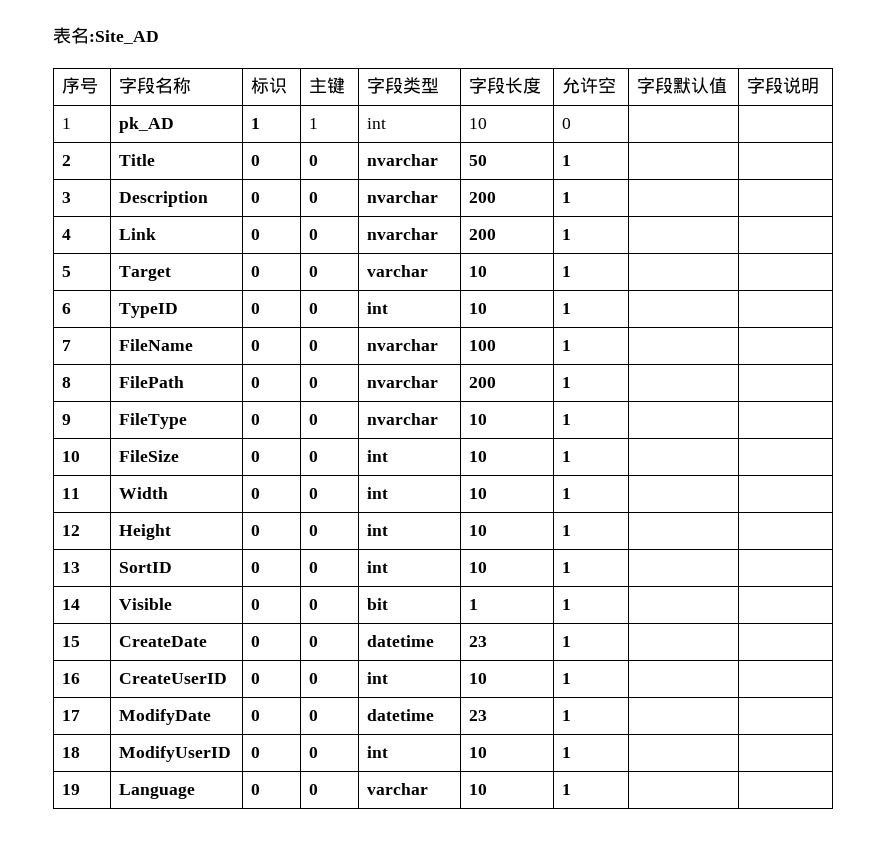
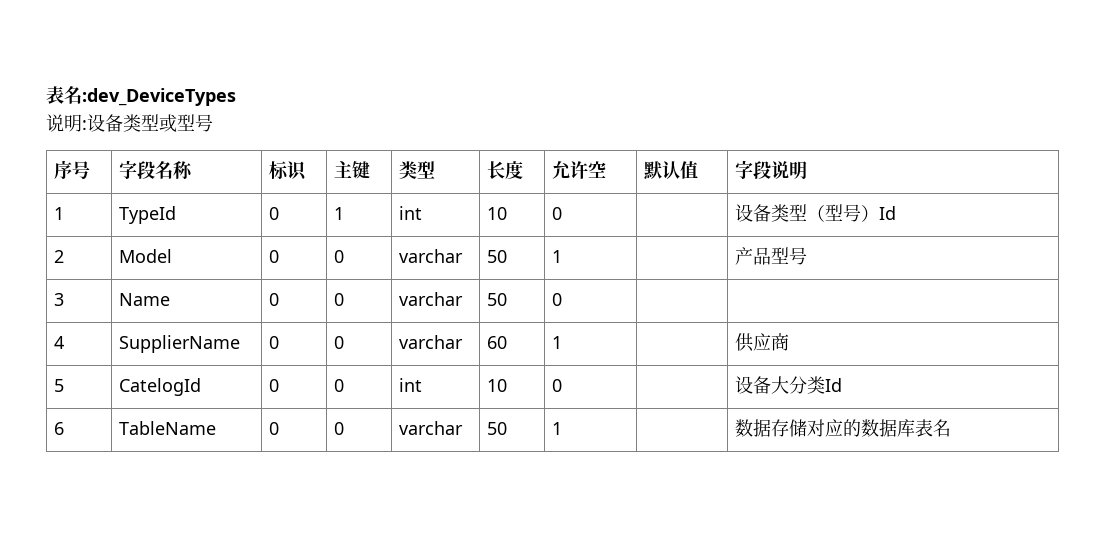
- 表名:Site_AD
+ 表名:dev_DeviceTypes
+ 说明:设备类型或型号
- 序号 | 字段名称 | 标识 | 主键 | 字段类型 | 字段长度 | 允许空 | 字段默认值 | 字段说明
+ 序号 | 字段名称 | 标识 | 主键 | 类型 | 长度 | 允许空 | 默认值 | 字段说明
- 1 | pk_AD | 1 | 1 | int | 10 | 0 | |
- 2 | Title | 0 | 0 | nvarchar | 50 | 1 | |
- 3 | Description | 0 | 0 | nvarchar | 200 | 1 | |
- 4 | Link | 0 | 0 | nvarchar | 200 | 1 | |
- 5 | Target | 0 | 0 | varchar | 10 | 1 | |
- 6 | TypeID | 0 | 0 | int | 10 | 1 | |
- 7 | FileName | 0 | 0 | nvarchar | 100 | 1 | |
- 8 | FilePath | 0 | 0 | nvarchar | 200 | 1 | |
- 9 | FileType | 0 | 0 | nvarchar | 10 | 1 | |
- 10 | FileSize | 0 | 0 | int | 10 | 1 | |
- 11 | Width | 0 | 0 | int | 10 | 1 | |
- 12 | Height | 0 | 0 | int | 10 | 1 | |
- 13 | SortID | 0 | 0 | int | 10 | 1 | |
- 14 | Visible | 0 | 0 | bit | 1 | 1 | |
- 15 | CreateDate | 0 | 0 | datetime | 23 | 1 | |
- 16 | CreateUserID | 0 | 0 | int | 10 | 1 | |
- 17 | ModifyDate | 0 | 0 | datetime | 23 | 1 | |
- 18 | ModifyUserID | 0 | 0 | int | 10 | 1 | |
- 19 | Language | 0 | 0 | varchar | 10 | 1 | |
+ 1 | TypeId | 0 | 1 | int | 10 | 0 | | 设备类型（型号）Id
+ 2 | Model | 0 | 0 | varchar | 50 | 1 | | 产品型号
+ 3 | Name | 0 | 0 | varchar | 50 | 0 | |
+ 4 | SupplierName | 0 | 0 | varchar | 60 | 1 | | 供应商
+ 5 | CatelogId | 0 | 0 | int | 10 | 0 | | 设备大分类Id
+ 6 | TableName | 0 | 0 | varchar | 50 | 1 | | 数据存储对应的数据库表名

